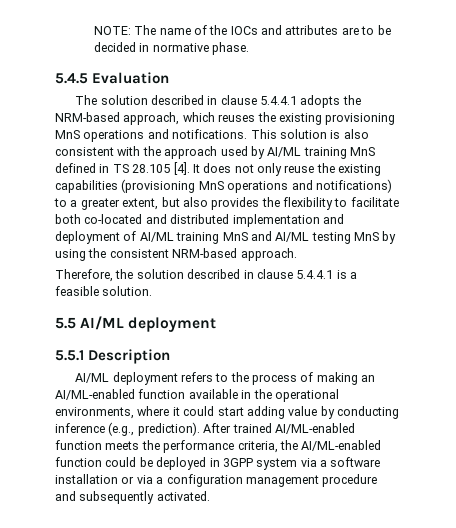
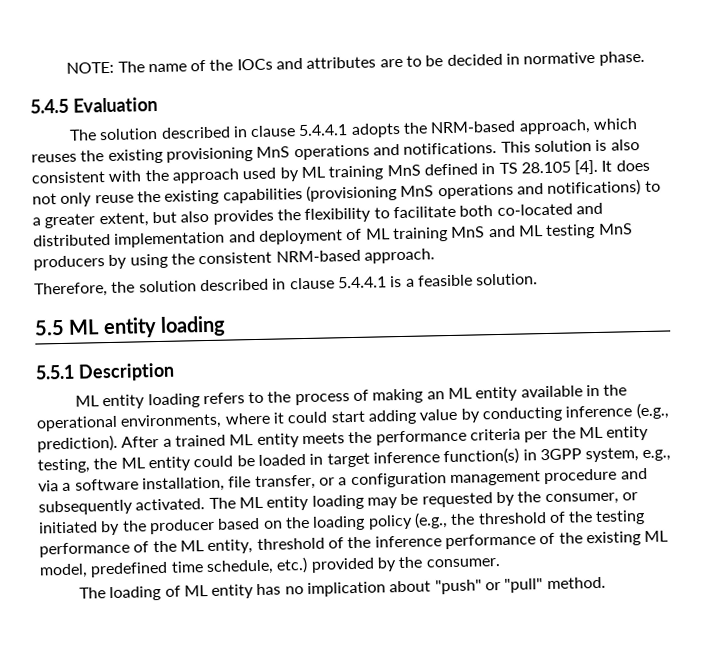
- This solution is also consistent with the approach used by AI/ML training MnS defined in TS 28.105 [4].
+ This solution is also consistent with the approach used by ML training MnS defined in TS 28.105 [4].
- It does not only reuse the existing capabilities (provisioning MnS operations and notifications) to a greater extent, but also provides the flexibility to facilitate both co-located and distributed implementation and deployment of AI/ML training MnS and AI/ML testing MnS by using the consistent NRM-based approach.
+ It does not only reuse the existing capabilities (provisioning MnS operations and notifications) to a greater extent, but also provides the flexibility to facilitate both co-located and distributed implementation and deployment of ML training MnS and ML testing MnS producers by using the consistent NRM-based approach.
- 5.5 AI/ML deployment
+ 5.5 ML entity loading
- AI/ML deployment refers to the process of making an AI/ML-enabled function available in the operational environments, where it could start adding value by conducting inference (e.g., prediction).
+ ML entity loading refers to the process of making an ML entity available in the operational environments, where it could start adding value by conducting inference (e.g., prediction).
- After trained AI/ML-enabled function meets the performance criteria, the AI/ML-enabled function could be deployed in 3GPP system via a software installation or via a configuration management procedure and subsequently activated.
+ After a trained ML entity meets the performance criteria per the ML entity testing, the ML entity could be loaded in target inference function(s) in 3GPP system, e.g., via a software installation, file transfer, or a configuration management procedure and subsequently activated.
+ The ML entity loading may be requested by the consumer, or initiated by the producer based on the loading policy (e.g., the threshold of the testing performance of the ML entity, threshold of the inference performance of the existing ML model, predefined time schedule, etc.) provided by the consumer.
+ The loading of ML entity has no implication about "push" or "pull" method.

